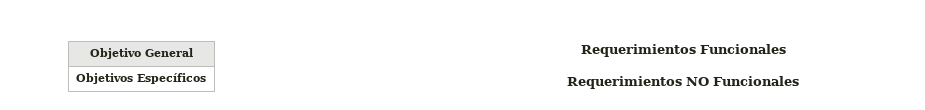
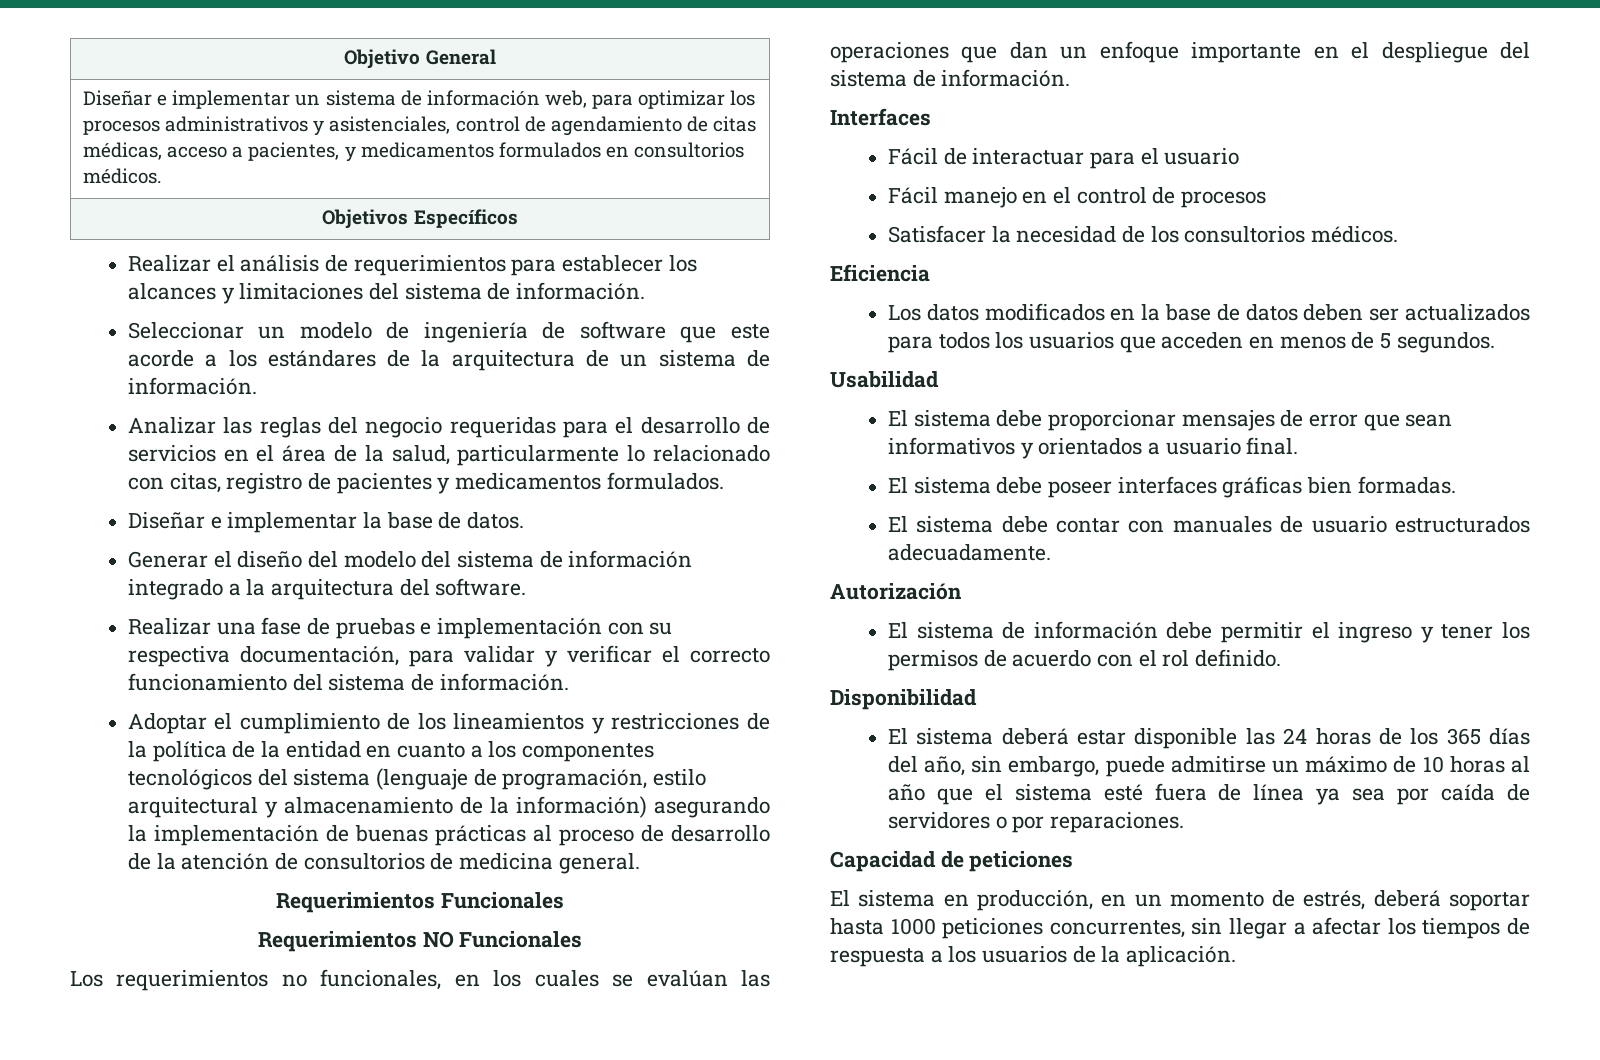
+ Diseñar e implementar un sistema de información web, para optimizar los procesos administrativos y asistenciales, control de agendamiento de citas médicas, acceso a pacientes, y medicamentos formulados en consultorios médicos.
  Objetivos Específicos
+ Realizar el análisis de requerimientos para establecer los alcances y limitaciones del sistema de información.
+ Seleccionar un modelo de ingeniería de software que este acorde a los estándares de la arquitectura de un sistema de información.
+ Analizar las reglas del negocio requeridas para el desarrollo de servicios en el área de la salud, particularmente lo relacionado con citas, registro de pacientes y medicamentos formulados.
+ Diseñar e implementar la base de datos.
+ Generar el diseño del modelo del sistema de información integrado a la arquitectura del software.
+ Realizar una fase de pruebas e implementación con su respectiva documentación, para validar y verificar el correcto funcionamiento del sistema de información.
+ Adoptar el cumplimiento de los lineamientos y restricciones de la política de la entidad en cuanto a los componentes tecnológicos del sistema (lenguaje de programación, estilo arquitectural y almacenamiento de la información) asegurando la implementación de buenas prácticas al proceso de desarrollo de la atención de consultorios de medicina general.
+ Los requerimientos no funcionales, en los cuales se evalúan las operaciones que dan un enfoque importante en el despliegue del sistema de información.
+ Interfaces
+ Fácil de interactuar para el usuario
+ Fácil manejo en el control de procesos
+ Satisfacer la necesidad de los consultorios médicos.
+ Eficiencia
+ Los datos modificados en la base de datos deben ser actualizados para todos los usuarios que acceden en menos de 5 segundos.
+ Usabilidad
+ El sistema debe proporcionar mensajes de error que sean informativos y orientados a usuario final.
+ El sistema debe poseer interfaces gráficas bien formadas.
+ El sistema debe contar con manuales de usuario estructurados adecuadamente.
+ Autorización
+ El sistema de información debe permitir el ingreso y tener los permisos de acuerdo con el rol definido.
+ Disponibilidad
+ El sistema deberá estar disponible las 24 horas de los 365 días del año, sin embargo, puede admitirse un máximo de 10 horas al año que el sistema esté fuera de línea ya sea por caída de servidores o por reparaciones.
+ Capacidad de peticiones
+ El sistema en producción, en un momento de estrés, deberá soportar hasta 1000 peticiones concurrentes, sin llegar a afectar los tiempos de respuesta a los usuarios de la aplicación.

